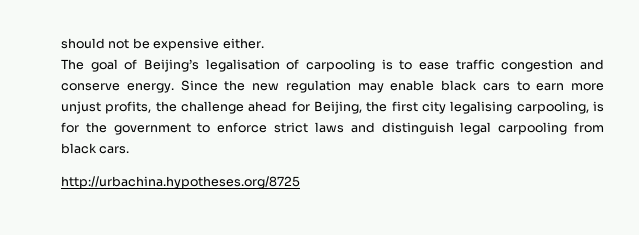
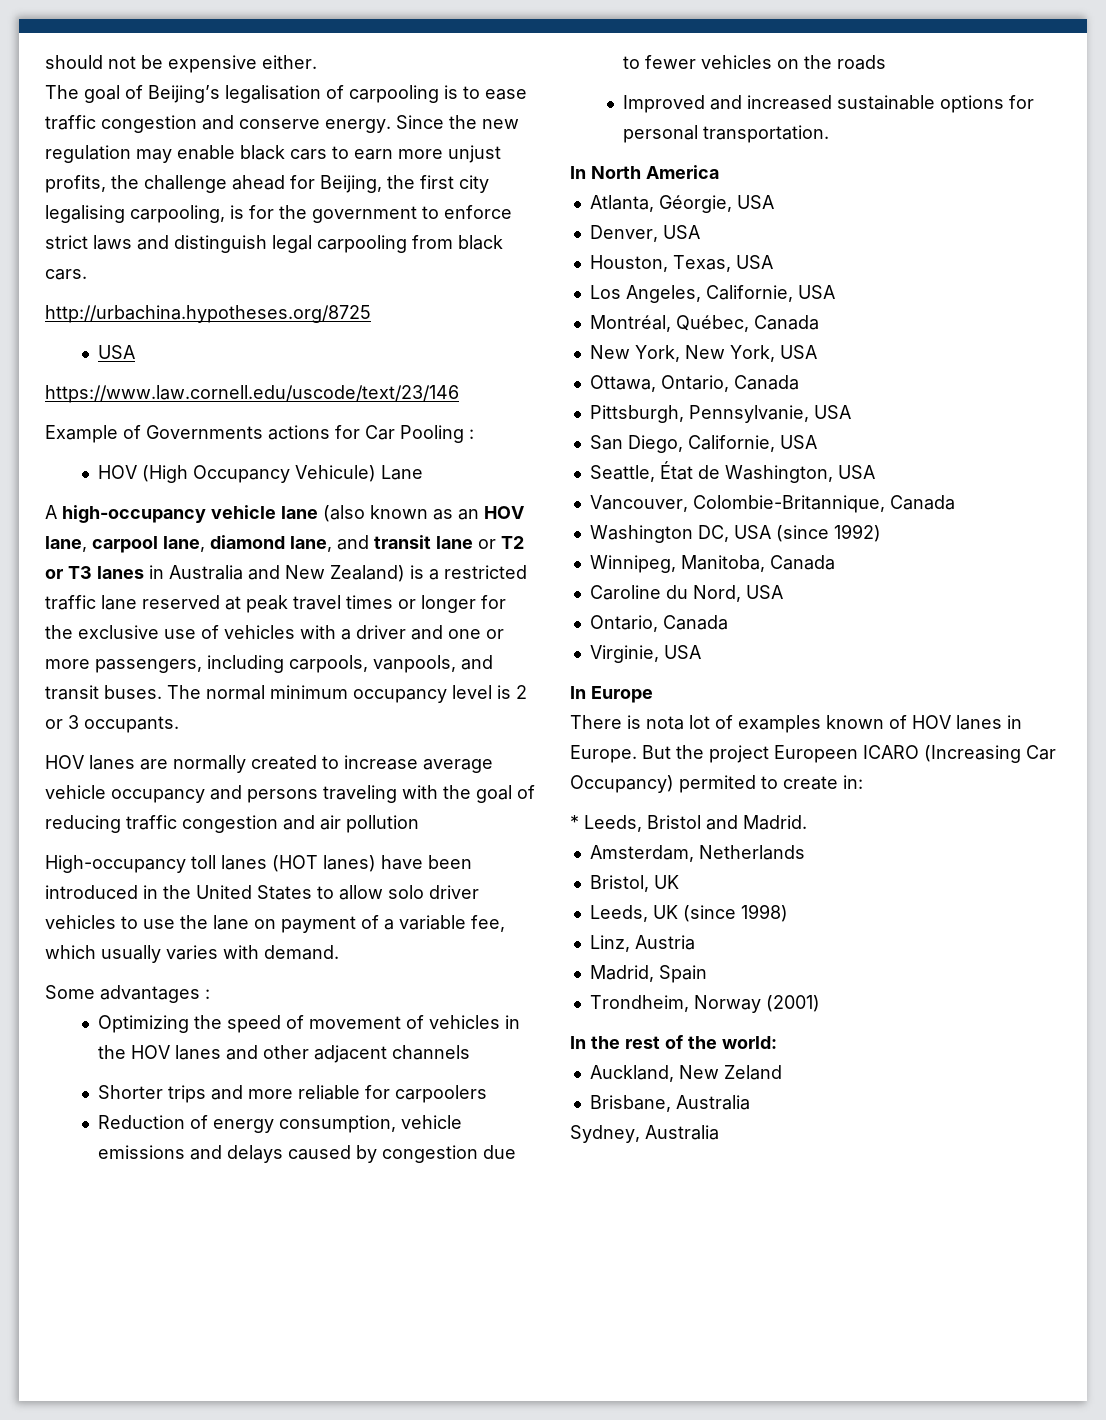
  http://urbachina.hypotheses.org/8725
+ USA
+ https://www.law.cornell.edu/uscode/text/23/146
+ Example of Governments actions for Car Pooling :
+ HOV (High Occupancy Vehicule) Lane
+ A high-occupancy vehicle lane (also known as an HOV lane, carpool lane, diamond lane, and transit lane or T2 or T3 lanes in Australia and New Zealand) is a restricted traffic lane reserved at peak travel times or longer for the exclusive use of vehicles with a driver and one or more passengers, including carpools, vanpools, and transit buses. The normal minimum occupancy level is 2 or 3 occupants.
+ HOV lanes are normally created to increase average vehicle occupancy and persons traveling with the goal of reducing traffic congestion and air pollution
+ High-occupancy toll lanes (HOT lanes) have been introduced in the United States to allow solo driver vehicles to use the lane on payment of a variable fee, which usually varies with demand.
+ Some advantages :
+ Optimizing the speed of movement of vehicles in the HOV lanes and other adjacent channels
+ Shorter trips and more reliable for carpoolers
+ Reduction of energy consumption, vehicle emissions and delays caused by congestion due to fewer vehicles on the roads
+ Improved and increased sustainable options for personal transportation.
+ In North America
+ Atlanta, Géorgie, USA
+ Denver, USA
+ Houston, Texas, USA
+ Los Angeles, Californie, USA
+ Montréal, Québec, Canada
+ New York, New York, USA
+ Ottawa, Ontario, Canada
+ Pittsburgh, Pennsylvanie, USA
+ San Diego, Californie, USA
+ Seattle, État de Washington, USA
+ Vancouver, Colombie-Britannique, Canada
+ Washington DC, USA (since 1992)
+ Winnipeg, Manitoba, Canada
+ Caroline du Nord, USA
+ Ontario, Canada
+ Virginie, USA
+ In Europe
+ There is nota lot of examples known of HOV lanes in Europe. But the project Europeen ICARO (Increasing Car Occupancy) permited to create in:
+ * Leeds, Bristol and Madrid.
+ Amsterdam, Netherlands
+ Bristol, UK
+ Leeds, UK (since 1998)
+ Linz, Austria
+ Madrid, Spain
+ Trondheim, Norway (2001)
+ In the rest of the world:
+ Auckland, New Zeland
+ Brisbane, Australia
+ Sydney, Australia

